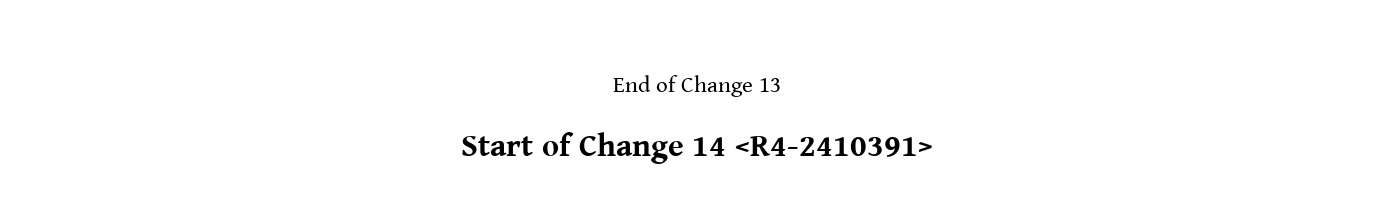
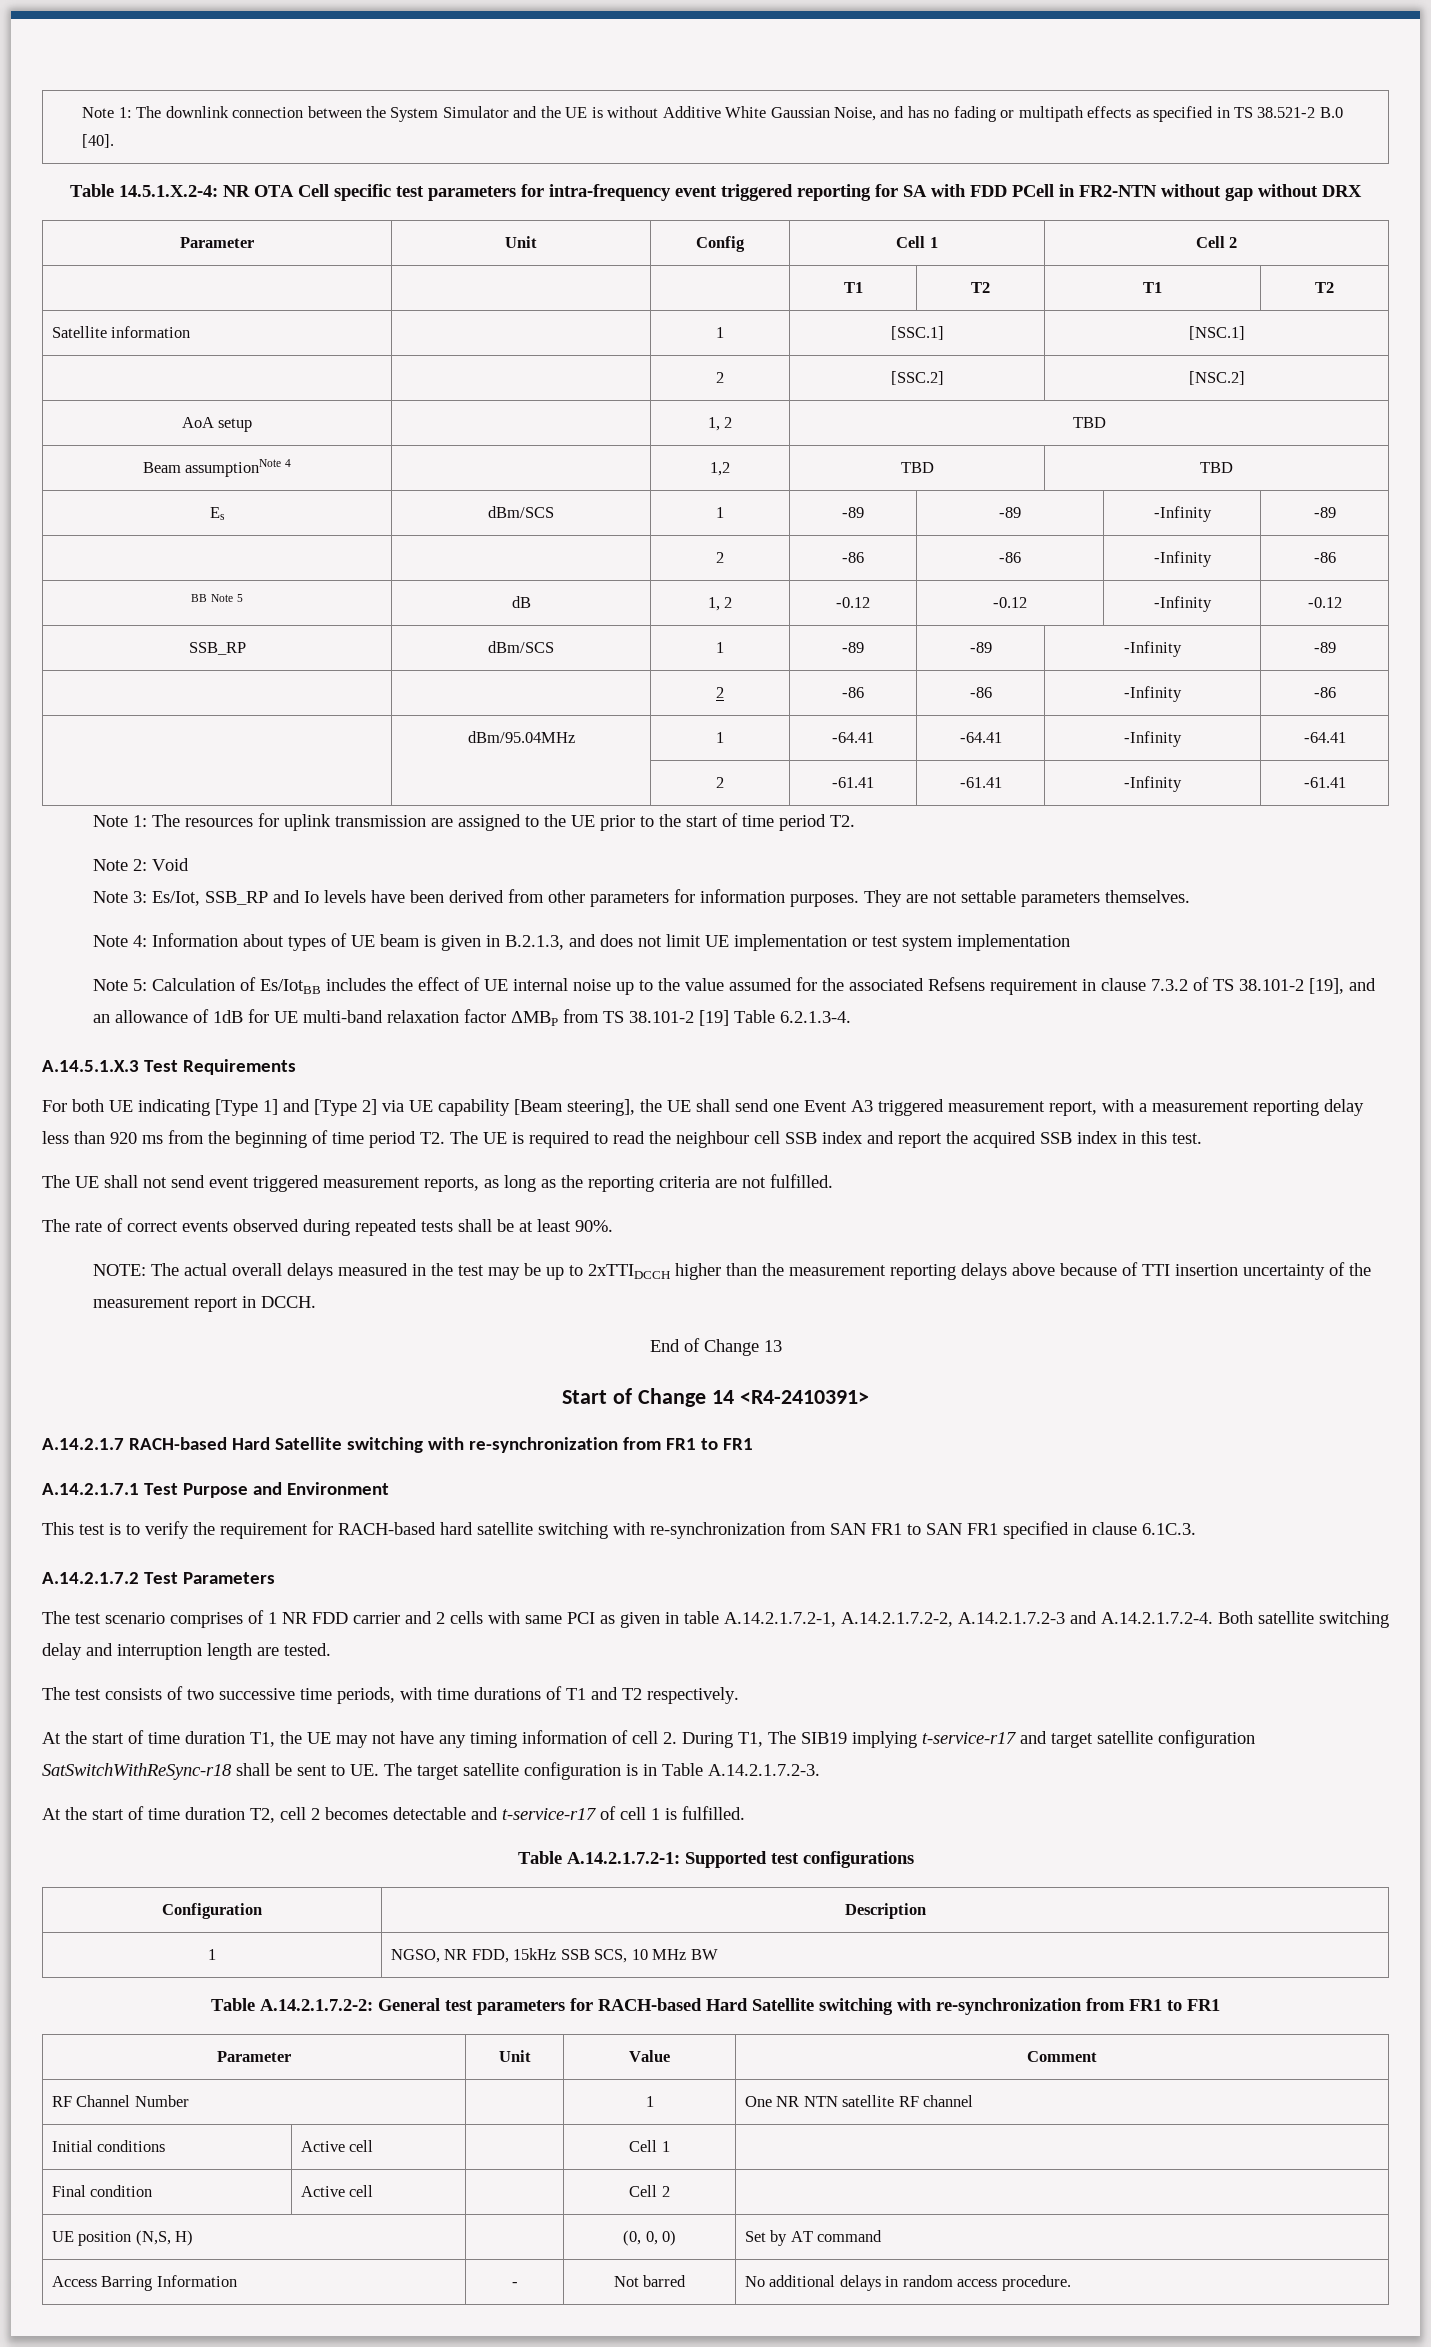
+ Note 1: The downlink connection between the System Simulator and the UE is without Additive White Gaussian Noise, and has no fading or multipath effects as specified in TS 38.521-2 B.0 [40].
+ Table 14.5.1.X.2-4: NR OTA Cell specific test parameters for intra-frequency event triggered reporting for SA with FDD PCell in FR2-NTN without gap without DRX
+ Parameter | Unit | Config | Cell 1 | Cell 2
+ | | | T1 | T2 | T1 | T2
+ Satellite information | | 1 | [SSC.1] | [NSC.1]
+ | | 2 | [SSC.2] | [NSC.2]
+ AoA setup | | 1, 2 | TBD
+ Beam assumptionNote 4 | | 1,2 | TBD | TBD
+ Es | dBm/SCS | 1 | -89 | -89 | -Infinity | -89
+ | | 2 | -86 | -86 | -Infinity | -86
+ BB Note 5 | dB | 1, 2 | -0.12 | -0.12 | -Infinity | -0.12
+ SSB_RP | dBm/SCS | 1 | -89 | -89 | -Infinity | -89
+ | | 2 | -86 | -86 | -Infinity | -86
+ | dBm/95.04MHz | 1 | -64.41 | -64.41 | -Infinity | -64.41
+ | | 2 | -61.41 | -61.41 | -Infinity | -61.41
+ Note 1: The resources for uplink transmission are assigned to the UE prior to the start of time period T2.
+ Note 2: Void
+ Note 3: Es/Iot, SSB_RP and Io levels have been derived from other parameters for information purposes. They are not settable parameters themselves.
+ Note 4: Information about types of UE beam is given in B.2.1.3, and does not limit UE implementation or test system implementation
+ Note 5: Calculation of Es/IotBB includes the effect of UE internal noise up to the value assumed for the associated Refsens requirement in clause 7.3.2 of TS 38.101-2 [19], and an allowance of 1dB for UE multi-band relaxation factor ΔMBP from TS 38.101-2 [19] Table 6.2.1.3-4.
+ A.14.5.1.X.3 Test Requirements
+ For both UE indicating [Type 1] and [Type 2] via UE capability [Beam steering], the UE shall send one Event A3 triggered measurement report, with a measurement reporting delay less than 920 ms from the beginning of time period T2. The UE is required to read the neighbour cell SSB index and report the acquired SSB index in this test.
+ The UE shall not send event triggered measurement reports, as long as the reporting criteria are not fulfilled.
+ The rate of correct events observed during repeated tests shall be at least 90%.
+ NOTE: The actual overall delays measured in the test may be up to 2xTTIDCCH higher than the measurement reporting delays above because of TTI insertion uncertainty of the measurement report in DCCH.
+ A.14.2.1.7 RACH-based Hard Satellite switching with re-synchronization from FR1 to FR1
+ A.14.2.1.7.1 Test Purpose and Environment
+ This test is to verify the requirement for RACH-based hard satellite switching with re-synchronization from SAN FR1 to SAN FR1 specified in clause 6.1C.3.
+ A.14.2.1.7.2 Test Parameters
+ The test scenario comprises of 1 NR FDD carrier and 2 cells with same PCI as given in table A.14.2.1.7.2-1, A.14.2.1.7.2-2, A.14.2.1.7.2-3 and A.14.2.1.7.2-4. Both satellite switching delay and interruption length are tested.
+ The test consists of two successive time periods, with time durations of T1 and T2 respectively.
+ At the start of time duration T1, the UE may not have any timing information of cell 2. During T1, The SIB19 implying t-service-r17 and target satellite configuration SatSwitchWithReSync-r18 shall be sent to UE. The target satellite configuration is in Table A.14.2.1.7.2-3.
+ At the start of time duration T2, cell 2 becomes detectable and t-service-r17 of cell 1 is fulfilled.
+ Table A.14.2.1.7.2-1: Supported test configurations
+ Configuration | Description
+ 1 | NGSO, NR FDD, 15kHz SSB SCS, 10 MHz BW
+ Table A.14.2.1.7.2-2: General test parameters for RACH-based Hard Satellite switching with re-synchronization from FR1 to FR1
+ Parameter | Unit | Value | Comment
+ RF Channel Number | | 1 | One NR NTN satellite RF channel
+ Initial conditions | Active cell | | Cell 1 |
+ Final condition | Active cell | | Cell 2 |
+ UE position (N,S, H) | | (0, 0, 0) | Set by AT command
+ Access Barring Information | - | Not barred | No additional delays in random access procedure.

